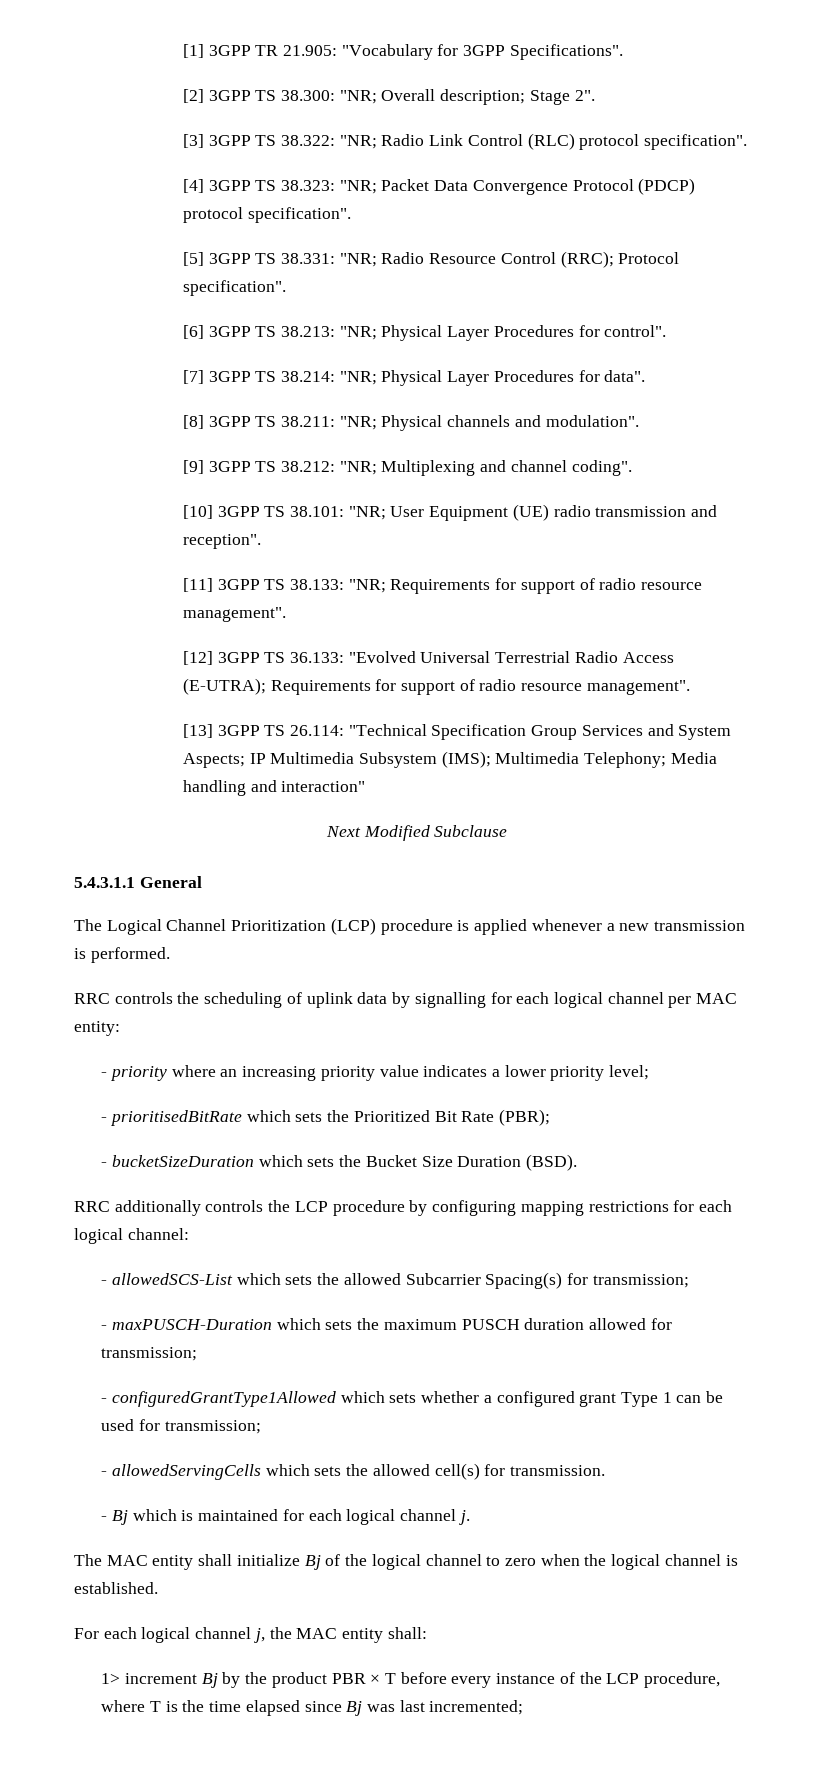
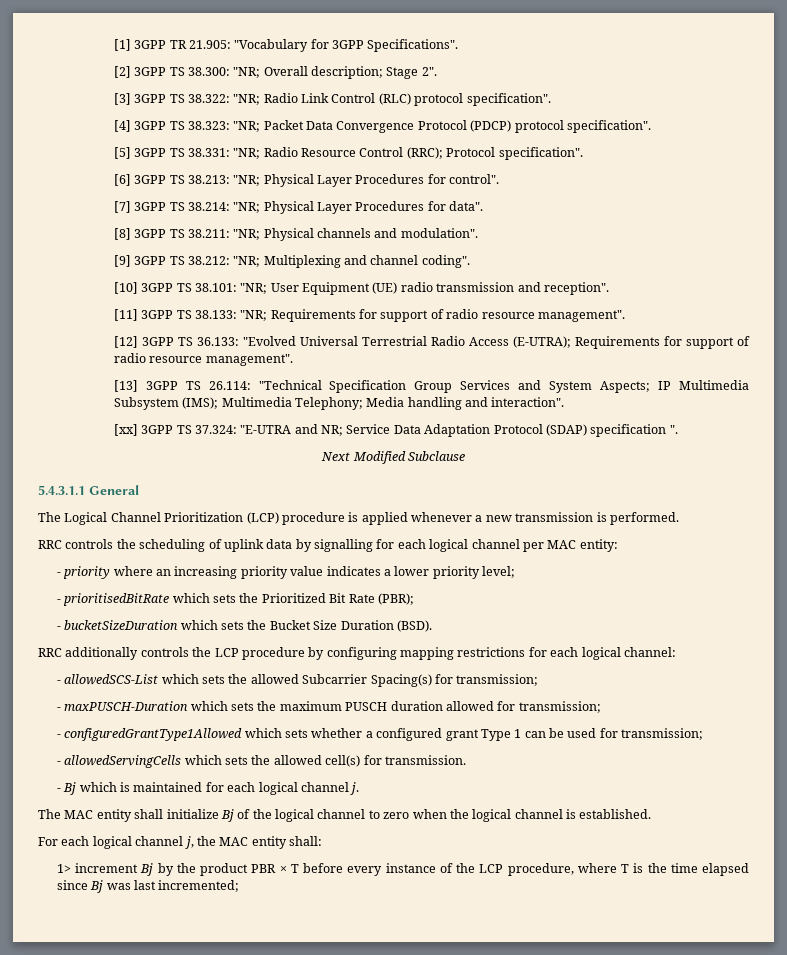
- [13] 3GPP TS 26.114: "Technical Specification Group Services and System Aspects; IP Multimedia Subsystem (IMS); Multimedia Telephony; Media handling and interaction"
+ [13] 3GPP TS 26.114: "Technical Specification Group Services and System Aspects; IP Multimedia Subsystem (IMS); Multimedia Telephony; Media handling and interaction".
+ [xx] 3GPP TS 37.324: "E-UTRA and NR; Service Data Adaptation Protocol (SDAP) specification ".

